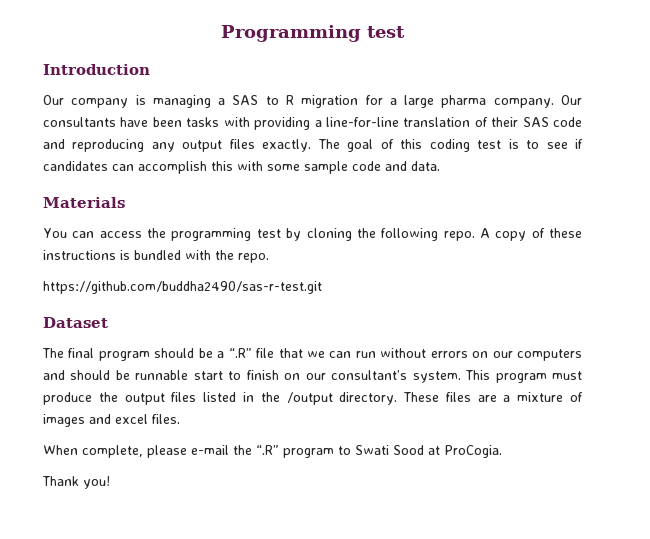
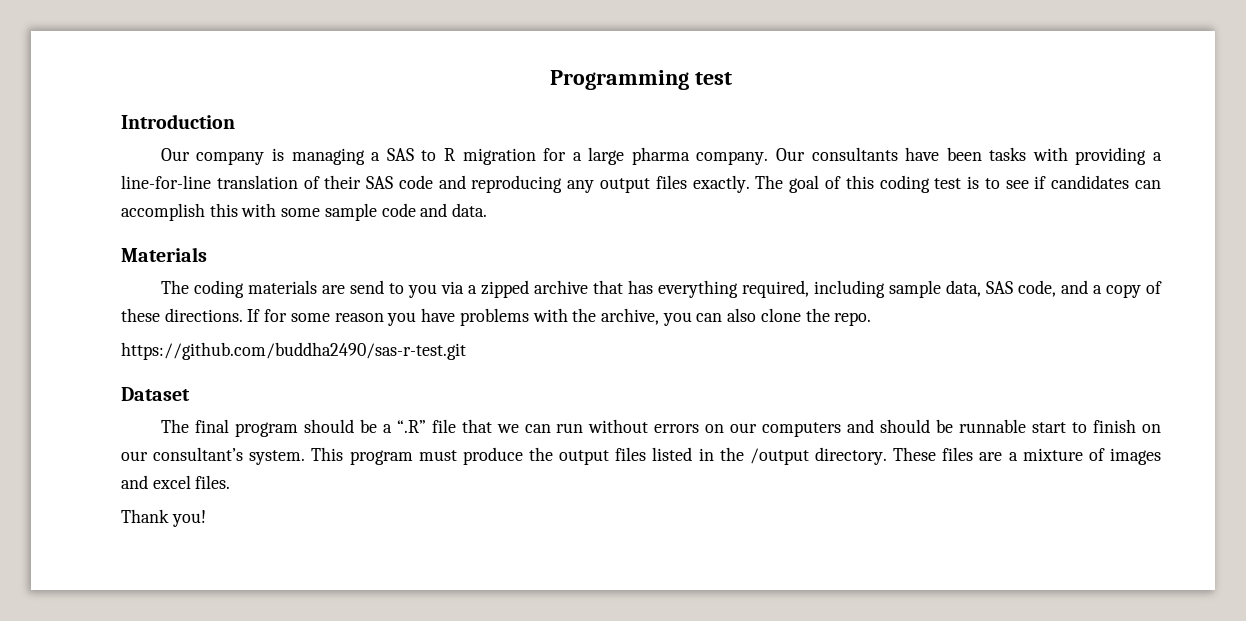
- You can access the programming test by cloning the following repo. A copy of these instructions is bundled with the repo.
+ The coding materials are send to you via a zipped archive that has everything required, including sample data, SAS code, and a copy of these directions. If for some reason you have problems with the archive, you can also clone the repo.
- When complete, please e-mail the “.R” program to Swati Sood at ProCogia.

